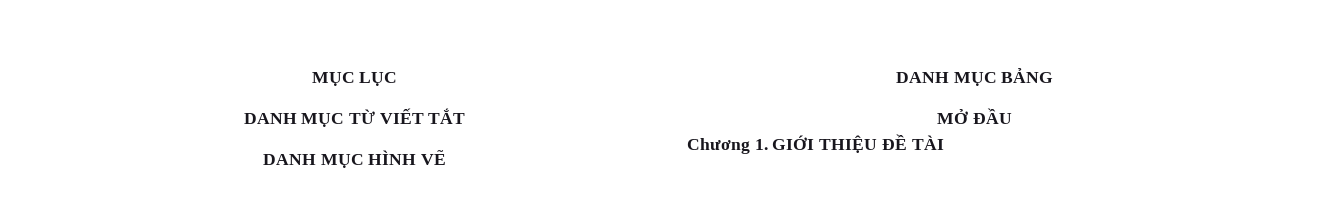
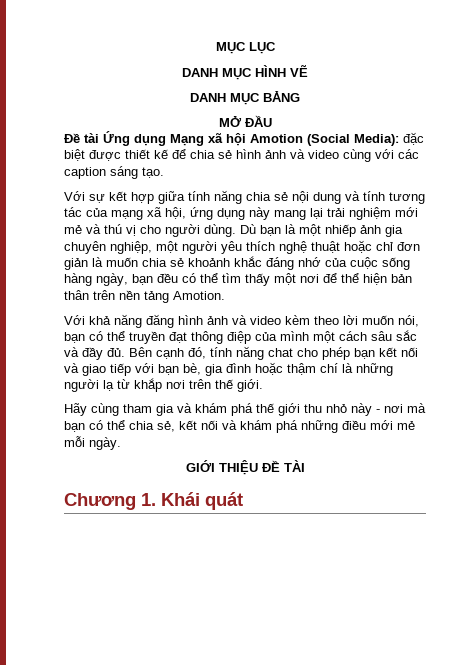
- DANH MỤC TỪ VIẾT TẮT
- Chương 1. GIỚI THIỆU ĐỀ TÀI
+ Đề tài Ứng dụng Mạng xã hội Amotion (Social Media): đặc biệt được thiết kế để chia sẻ hình ảnh và video cùng với các caption sáng tạo.
+ Với sự kết hợp giữa tính năng chia sẻ nội dung và tính tương tác của mạng xã hội, ứng dụng này mang lại trải nghiệm mới mẻ và thú vị cho người dùng. Dù bạn là một nhiếp ảnh gia chuyên nghiệp, một người yêu thích nghệ thuật hoặc chỉ đơn giản là muốn chia sẻ khoảnh khắc đáng nhớ của cuộc sống hàng ngày, bạn đều có thể tìm thấy một nơi để thể hiện bản thân trên nền tảng Amotion.
+ Với khả năng đăng hình ảnh và video kèm theo lời muốn nói, bạn có thể truyền đạt thông điệp của mình một cách sâu sắc và đầy đủ. Bên cạnh đó, tính năng chat cho phép bạn kết nối và giao tiếp với bạn bè, gia đình hoặc thậm chí là những người lạ từ khắp nơi trên thế giới.
+ Hãy cùng tham gia và khám phá thế giới thu nhỏ này - nơi mà bạn có thể chia sẻ, kết nối và khám phá những điều mới mẻ mỗi ngày.
+ GIỚI THIỆU ĐỀ TÀI
+ Chương 1. Khái quát

